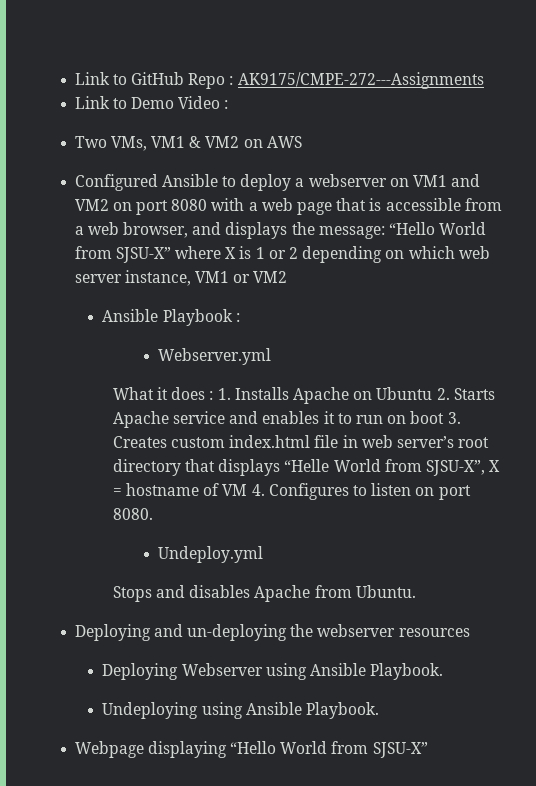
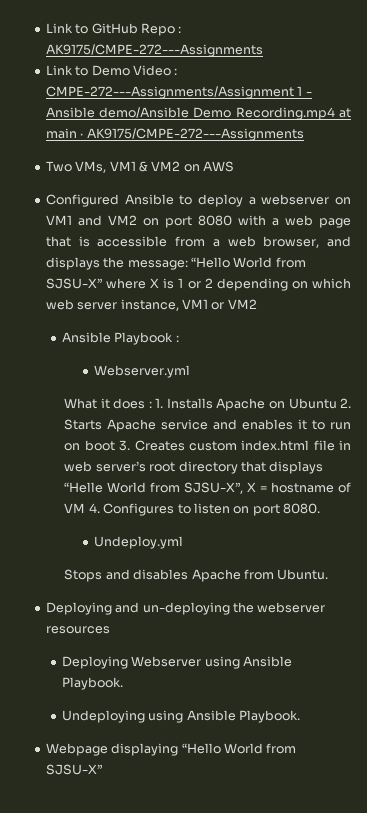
- Link to Demo Video :
+ Link to Demo Video : CMPE-272---Assignments/Assignment 1 - Ansible demo/Ansible Demo Recording.mp4 at main · AK9175/CMPE-272---Assignments

